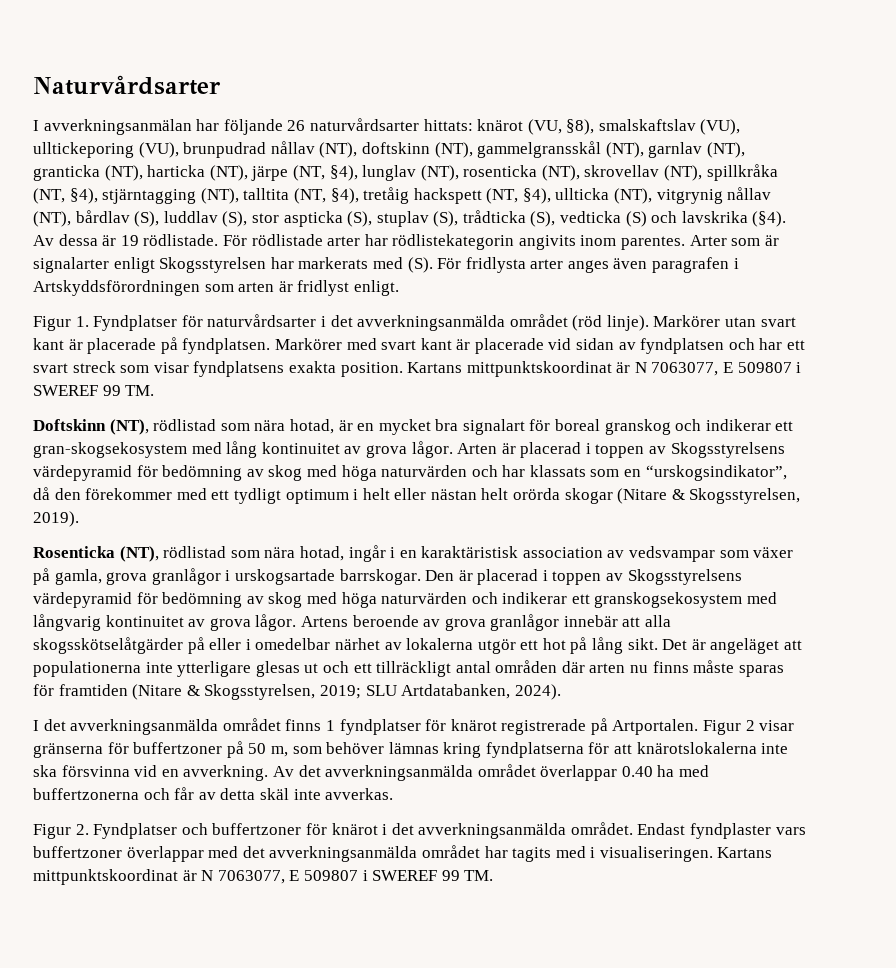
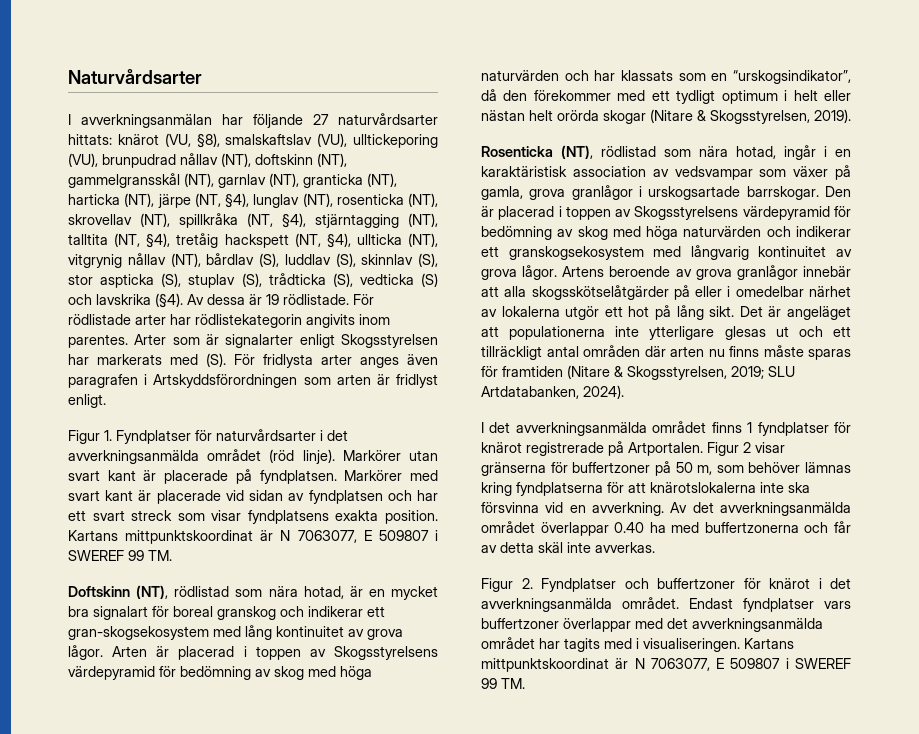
- I avverkningsanmälan har följande 26 naturvårdsarter hittats:
+ I avverkningsanmälan har följande 27 naturvårdsarter hittats:
- knärot (VU, §8), smalskaftslav (VU), ulltickeporing (VU), brunpudrad nållav (NT), doftskinn (NT), gammelgransskål (NT), garnlav (NT), granticka (NT), harticka (NT), järpe (NT, §4), lunglav (NT), rosenticka (NT), skrovellav (NT), spillkråka (NT, §4), stjärntagging (NT), talltita (NT, §4), tretåig hackspett (NT, §4), ullticka (NT), vitgrynig nållav (NT), bårdlav (S), luddlav (S), stor aspticka (S), stuplav (S), trådticka (S), vedticka (S) och lavskrika (§4).
+ knärot (VU, §8), smalskaftslav (VU), ulltickeporing (VU), brunpudrad nållav (NT), doftskinn (NT), gammelgransskål (NT), garnlav (NT), granticka (NT), harticka (NT), järpe (NT, §4), lunglav (NT), rosenticka (NT), skrovellav (NT), spillkråka (NT, §4), stjärntagging (NT), talltita (NT, §4), tretåig hackspett (NT, §4), ullticka (NT), vitgrynig nållav (NT), bårdlav (S), luddlav (S), skinnlav (S), stor aspticka (S), stuplav (S), trådticka (S), vedticka (S) och lavskrika (§4).
- Endast fyndplaster vars buffertzoner överlappar med det avverkningsanmälda området har tagits med i visualiseringen.
+ Endast fyndplatser vars buffertzoner överlappar med det avverkningsanmälda området har tagits med i visualiseringen.

